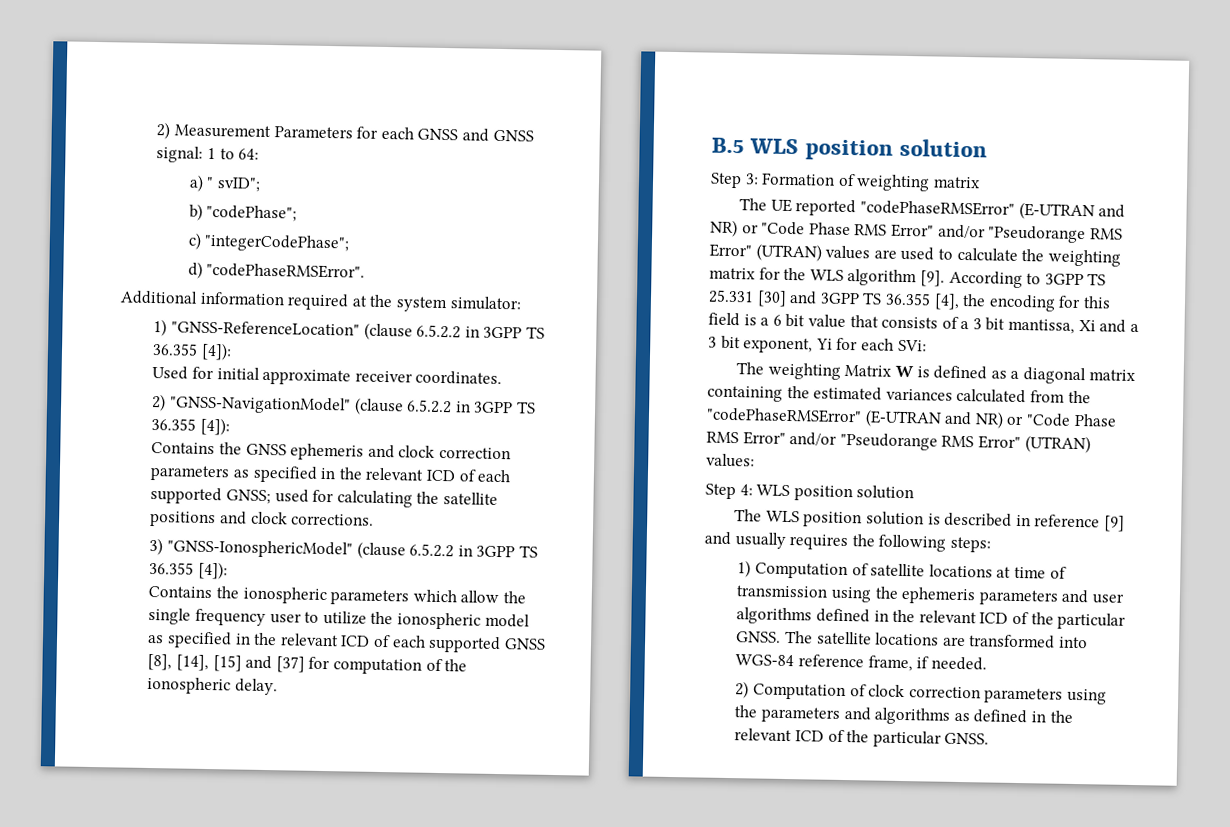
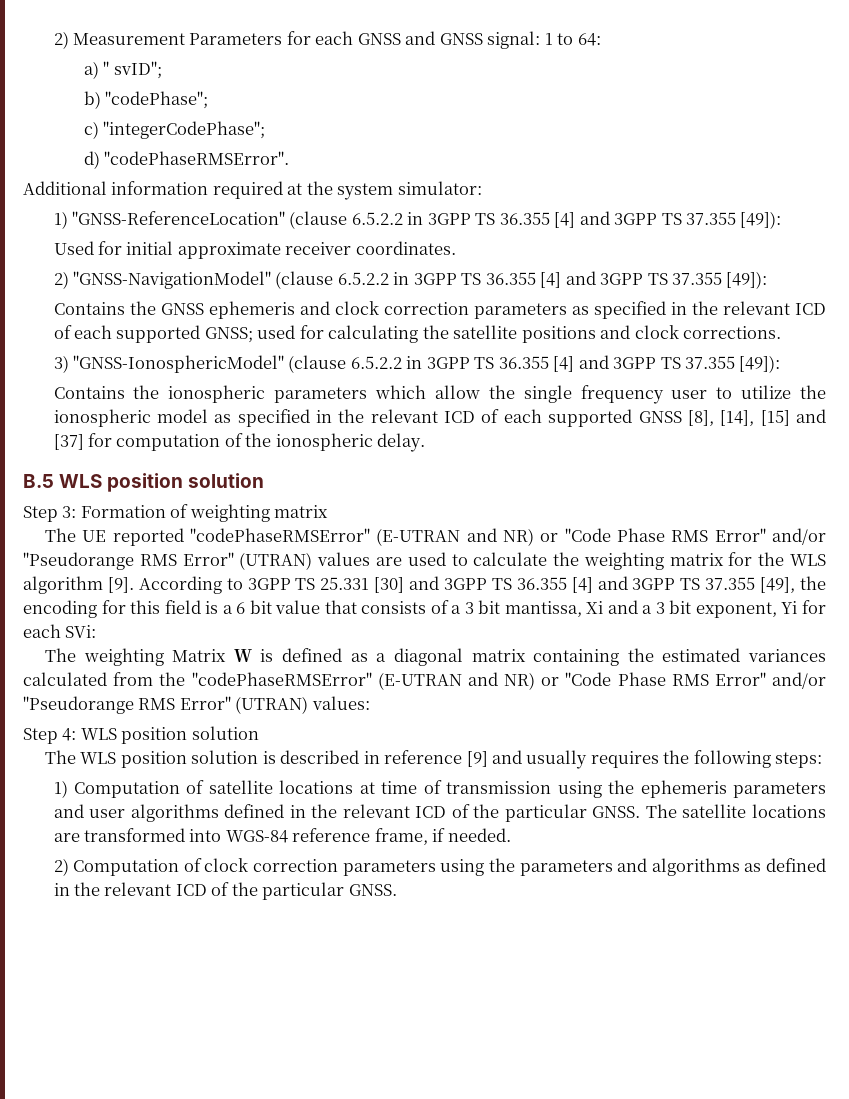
- 1) "GNSS-ReferenceLocation" (clause 6.5.2.2 in 3GPP TS 36.355 [4]):
+ 1) "GNSS-ReferenceLocation" (clause 6.5.2.2 in 3GPP TS 36.355 [4] and 3GPP TS 37.355 [49]):
- 2) "GNSS-NavigationModel" (clause 6.5.2.2 in 3GPP TS 36.355 [4]):
+ 2) "GNSS-NavigationModel" (clause 6.5.2.2 in 3GPP TS 36.355 [4] and 3GPP TS 37.355 [49]):
- 3) "GNSS-IonosphericModel" (clause 6.5.2.2 in 3GPP TS 36.355 [4]):
+ 3) "GNSS-IonosphericModel" (clause 6.5.2.2 in 3GPP TS 36.355 [4] and 3GPP TS 37.355 [49]):
- According to 3GPP TS 25.331 [30] and 3GPP TS 36.355 [4], the encoding for this field is a 6 bit value that consists of a 3 bit mantissa, Xi and a 3 bit exponent, Yi for each SVi:
+ According to 3GPP TS 25.331 [30] and 3GPP TS 36.355 [4] and 3GPP TS 37.355 [49], the encoding for this field is a 6 bit value that consists of a 3 bit mantissa, Xi and a 3 bit exponent, Yi for each SVi:

